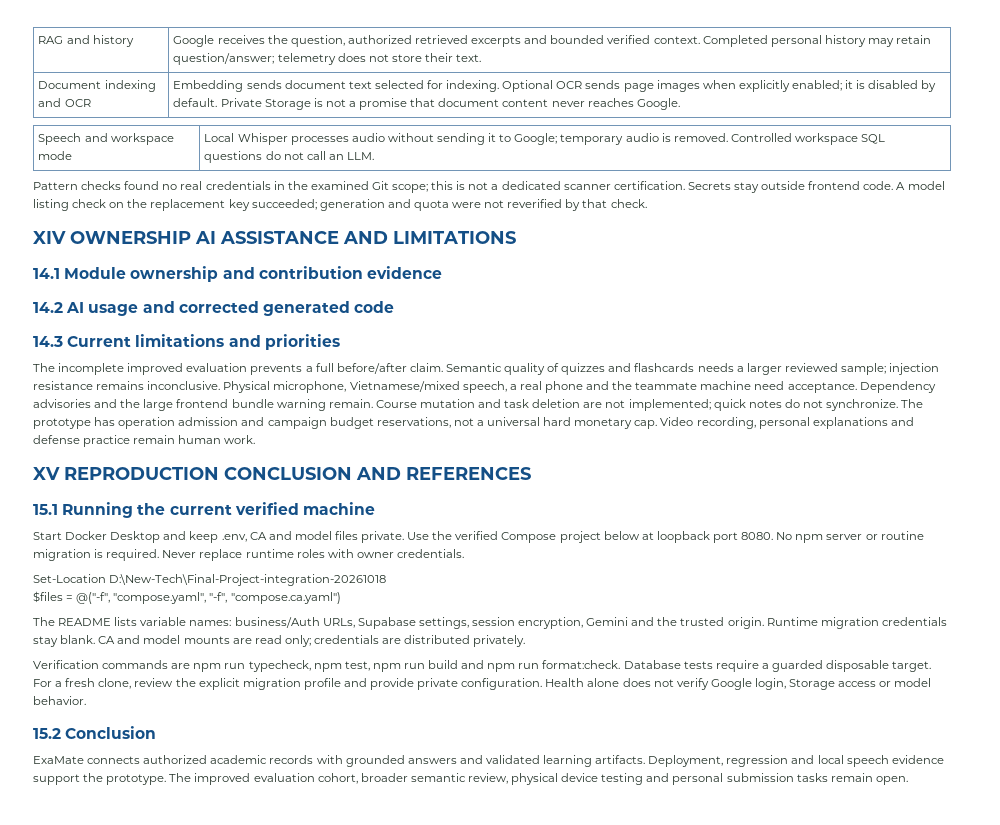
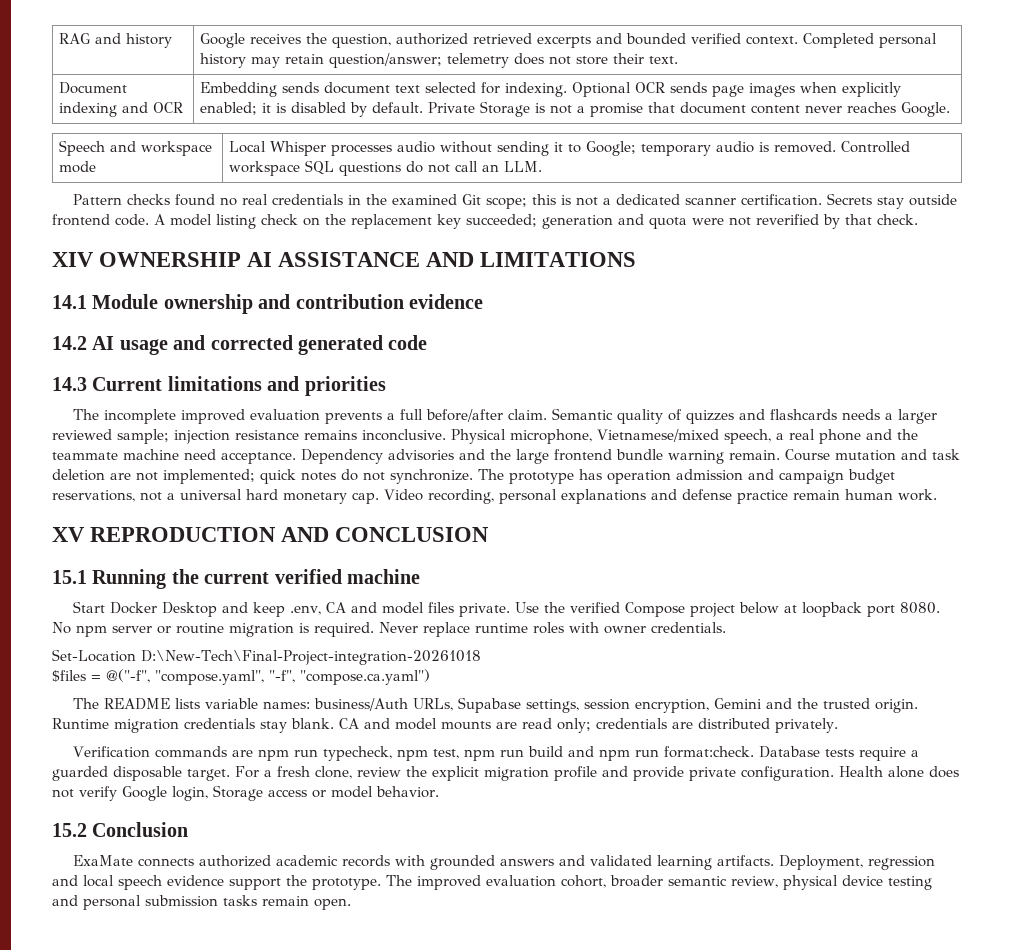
- XV REPRODUCTION CONCLUSION AND REFERENCES
+ XV REPRODUCTION AND CONCLUSION

